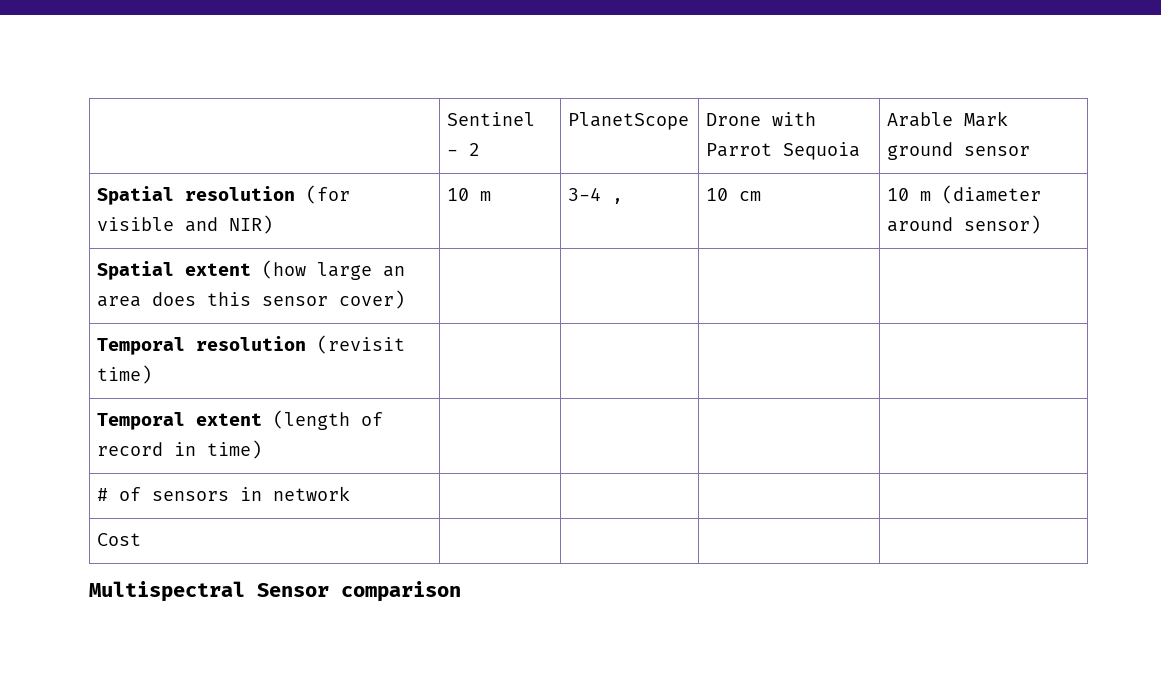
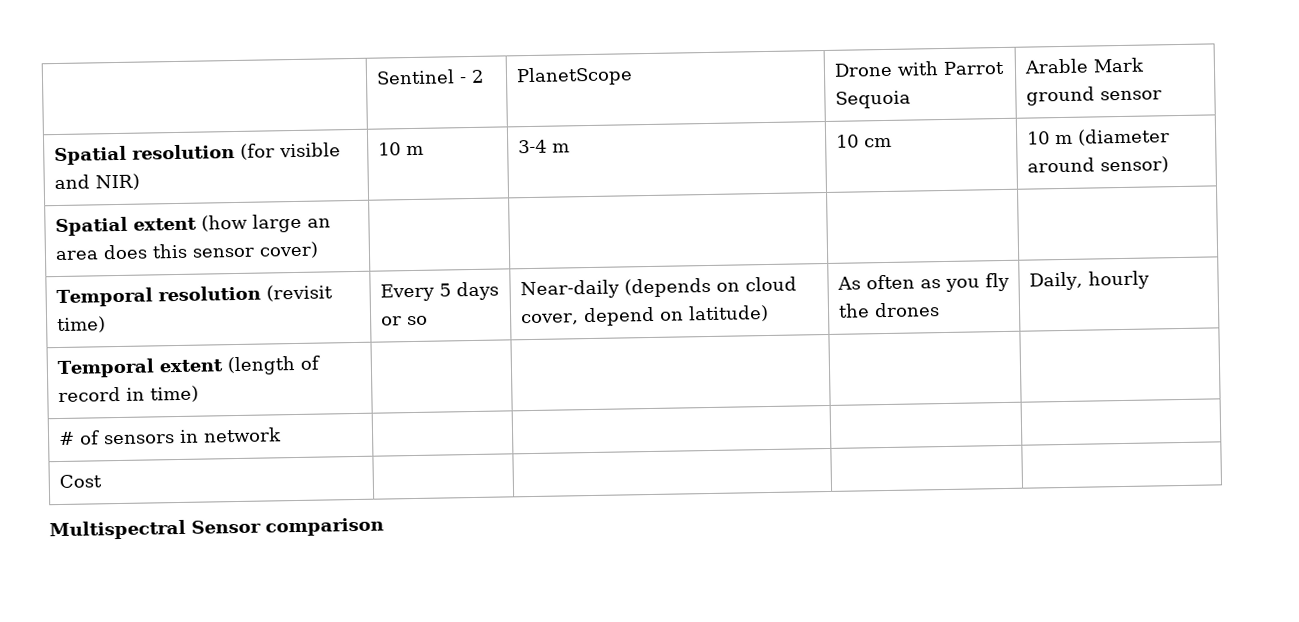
- Spatial resolution (for visible and NIR) | 10 m | 3-4 , | 10 cm | 10 m (diameter around sensor)
+ Spatial resolution (for visible and NIR) | 10 m | 3-4 m | 10 cm | 10 m (diameter around sensor)
- Temporal resolution (revisit time) | | | |
+ Temporal resolution (revisit time) | Every 5 days or so | Near-daily (depends on cloud cover, depend on latitude) | As often as you fly the drones | Daily, hourly

